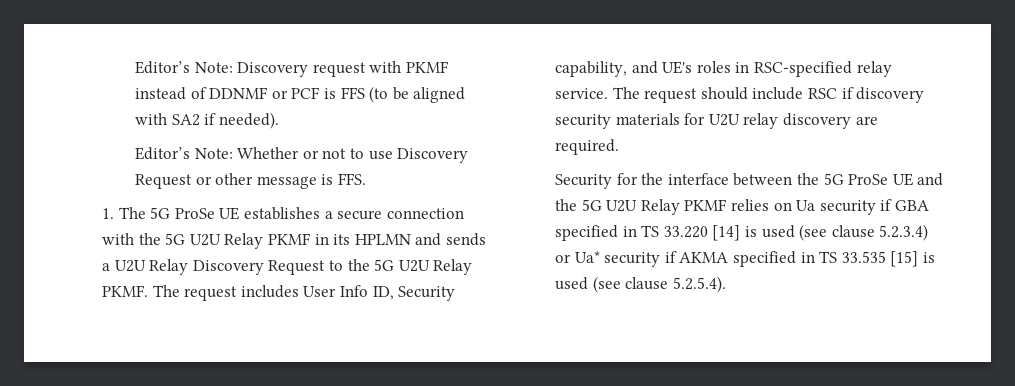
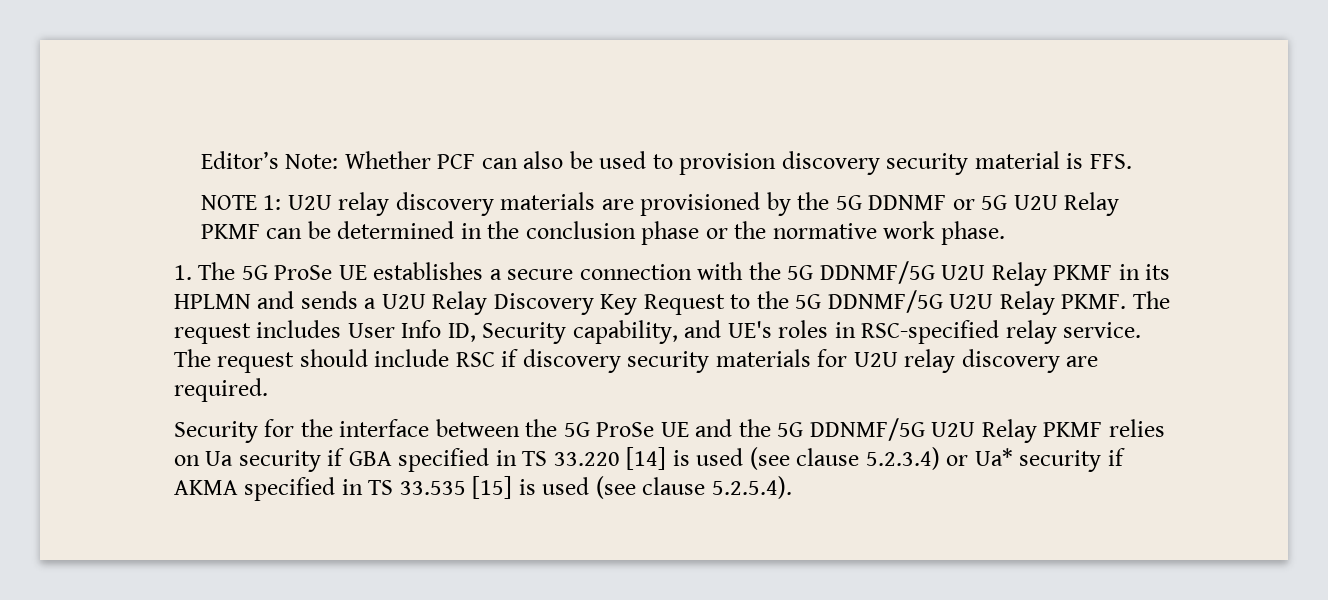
- Editor’s Note: Discovery request with PKMF instead of DDNMF or PCF is FFS (to be aligned with SA2 if needed).
- Editor’s Note: Whether or not to use Discovery Request or other message is FFS.
+ Editor’s Note: Whether PCF can also be used to provision discovery security material is FFS.
+ NOTE 1: U2U relay discovery materials are provisioned by the 5G DDNMF or 5G U2U Relay PKMF can be determined in the conclusion phase or the normative work phase.
- 1. The 5G ProSe UE establishes a secure connection with the 5G U2U Relay PKMF in its HPLMN and sends a U2U Relay Discovery Request to the 5G U2U Relay PKMF.
+ 1. The 5G ProSe UE establishes a secure connection with the 5G DDNMF/5G U2U Relay PKMF in its HPLMN and sends a U2U Relay Discovery Key Request to the 5G DDNMF/5G U2U Relay PKMF.
- Security for the interface between the 5G ProSe UE and the 5G U2U Relay PKMF relies on Ua security if GBA specified in TS 33.220 [14] is used (see clause 5.2.3.4) or Ua* security if AKMA specified in TS 33.535 [15] is used (see clause 5.2.5.4).
+ Security for the interface between the 5G ProSe UE and the 5G DDNMF/5G U2U Relay PKMF relies on Ua security if GBA specified in TS 33.220 [14] is used (see clause 5.2.3.4) or Ua* security if AKMA specified in TS 33.535 [15] is used (see clause 5.2.5.4).

